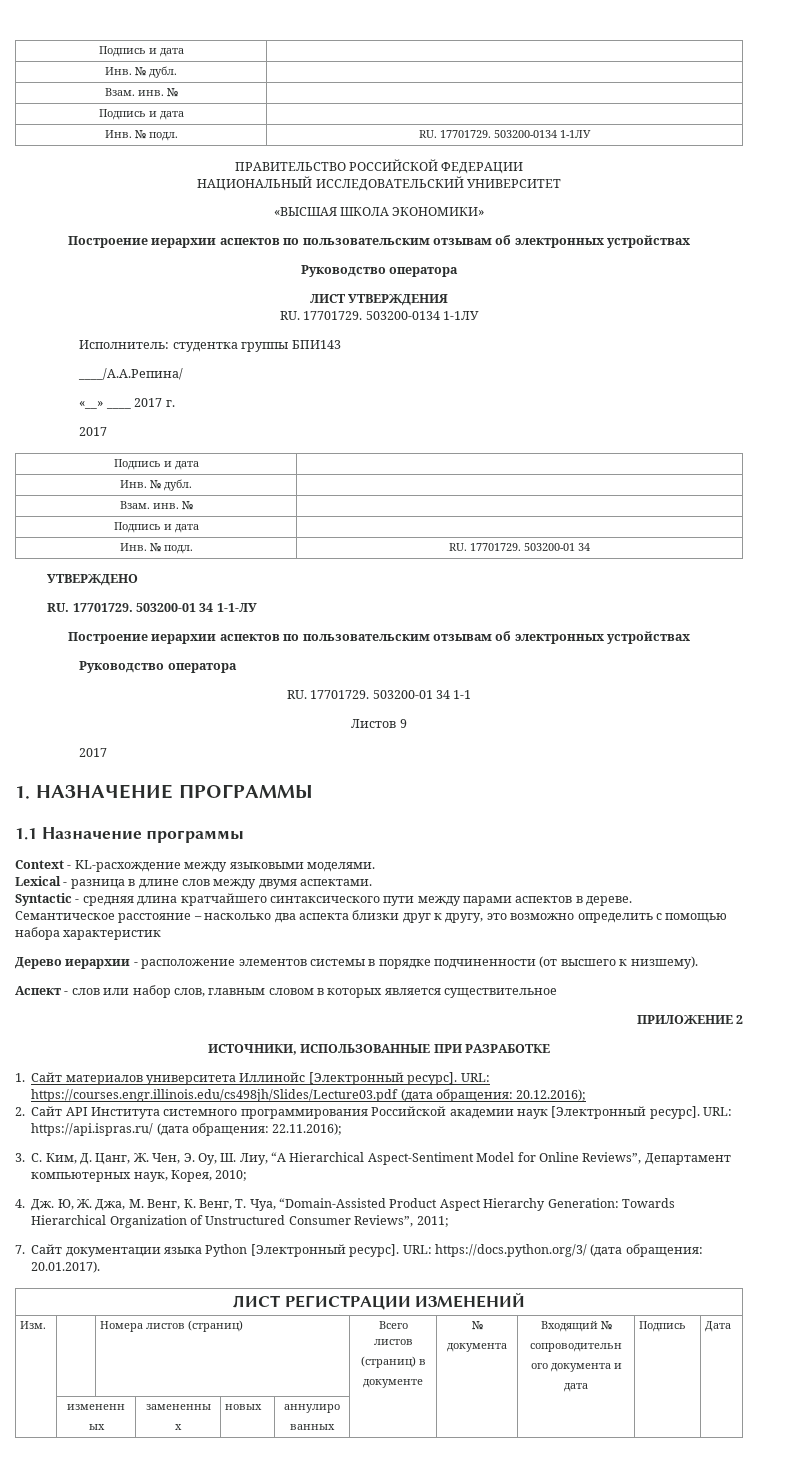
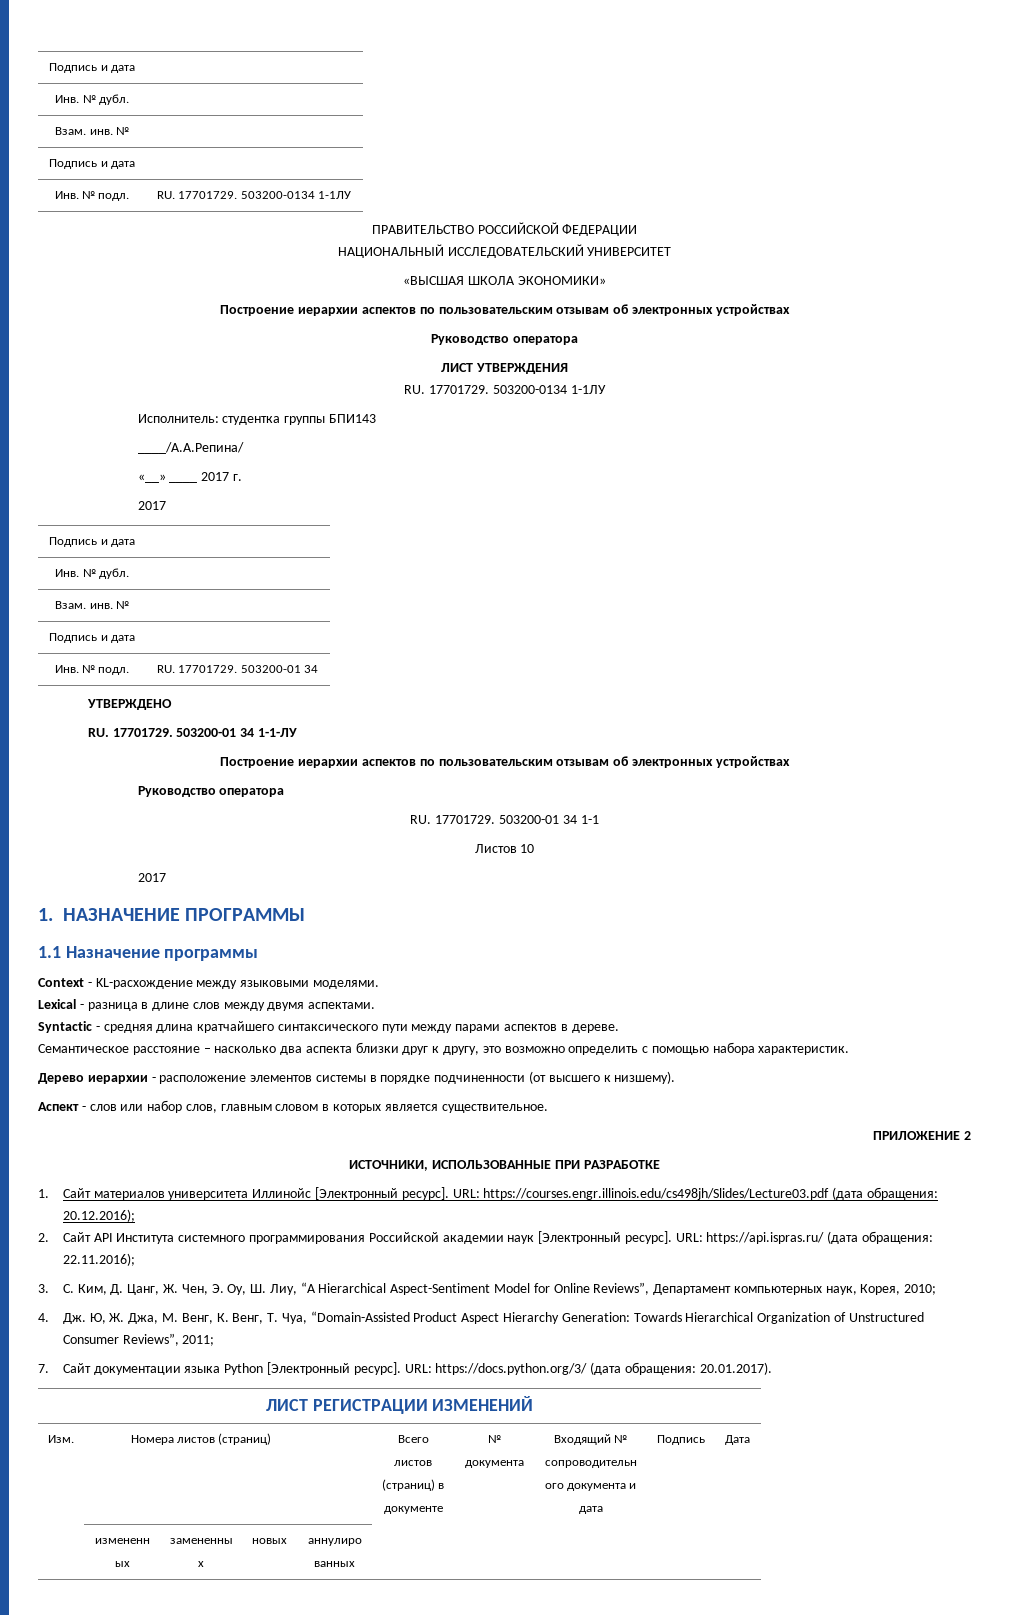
- Листов 9
+ Листов 10
- Семантическое расстояние – насколько два аспекта близки друг к другу, это возможно определить с помощью набора характеристик
+ Семантическое расстояние – насколько два аспекта близки друг к другу, это возможно определить с помощью набора характеристик.
- Аспект - слов или набор слов, главным словом в которых является существительное
+ Аспект - слов или набор слов, главным словом в которых является существительное.

